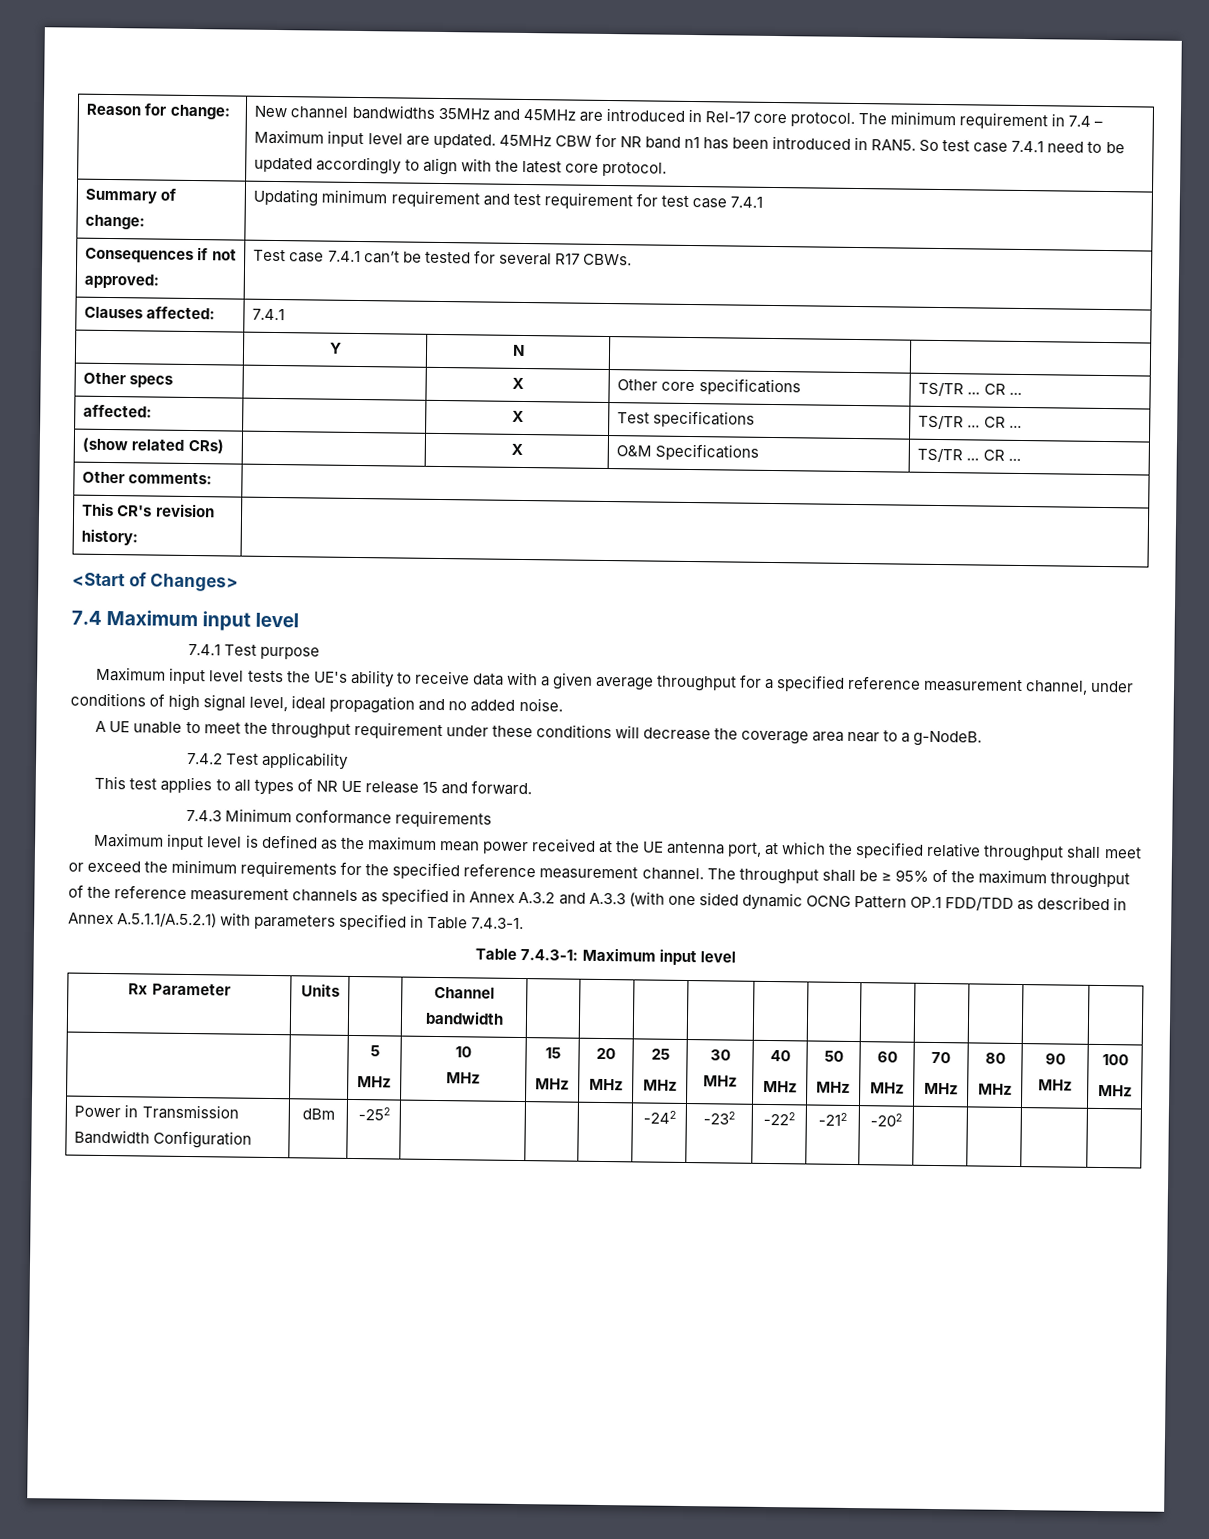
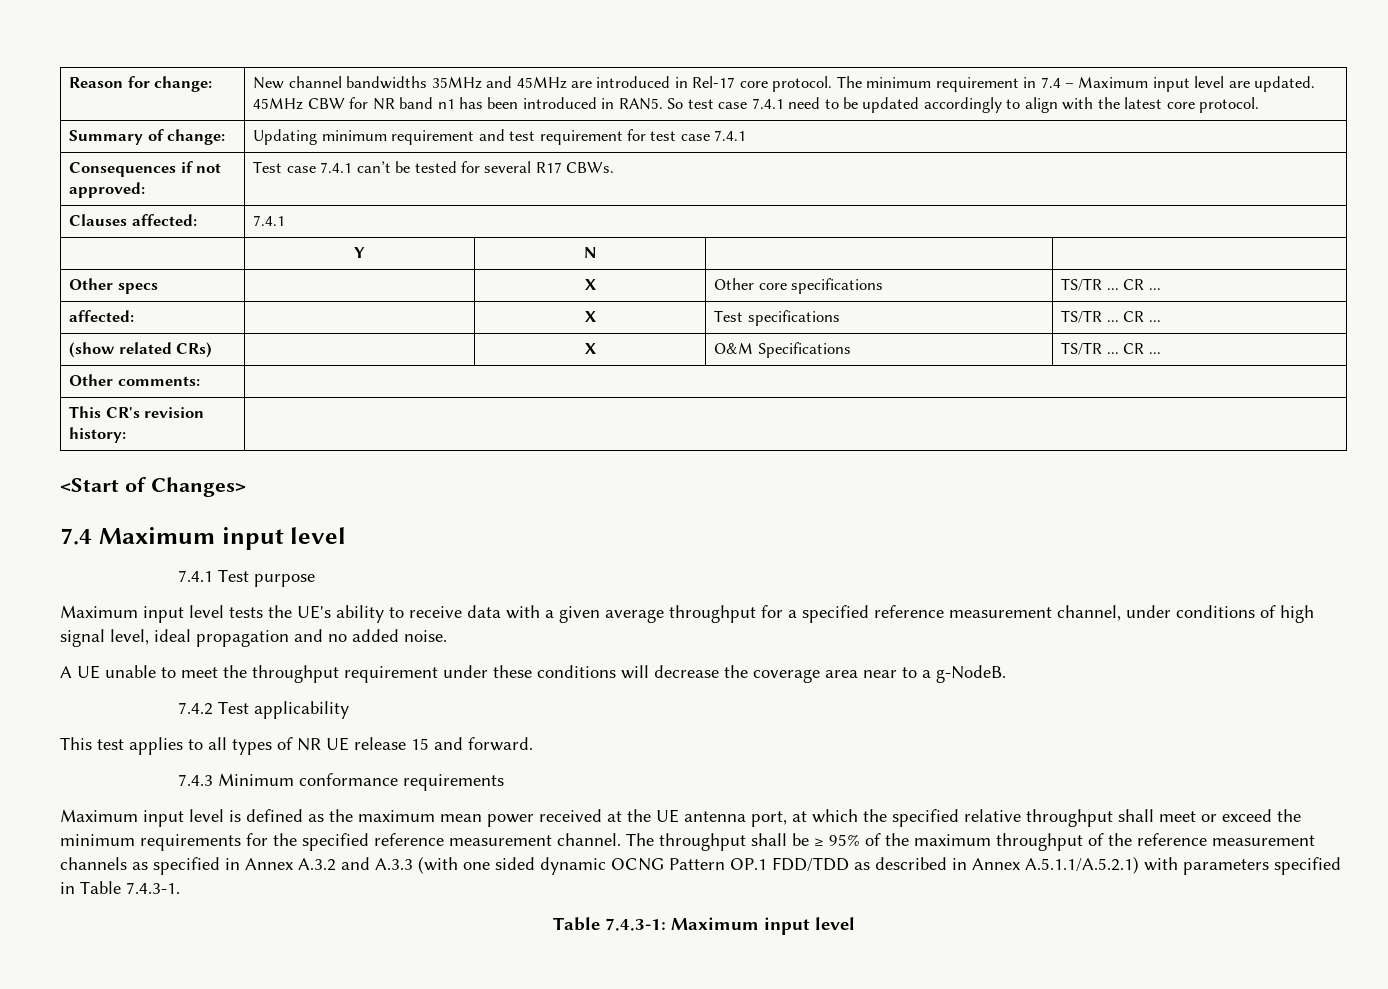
- Rx Parameter | Units | | Channel bandwidth | | | | | | | | | | |
- | | 5
- MHz | 10
- MHz | 15
- MHz | 20
- MHz | 25
- MHz | 30 MHz | 40
- MHz | 50
- MHz | 60
- MHz | 70
- MHz | 80
- MHz | 90 MHz | 100
- MHz
- Power in Transmission Bandwidth Configuration | dBm | -252 | | | | -242 | -232 | -222 | -212 | -202 | | | |

